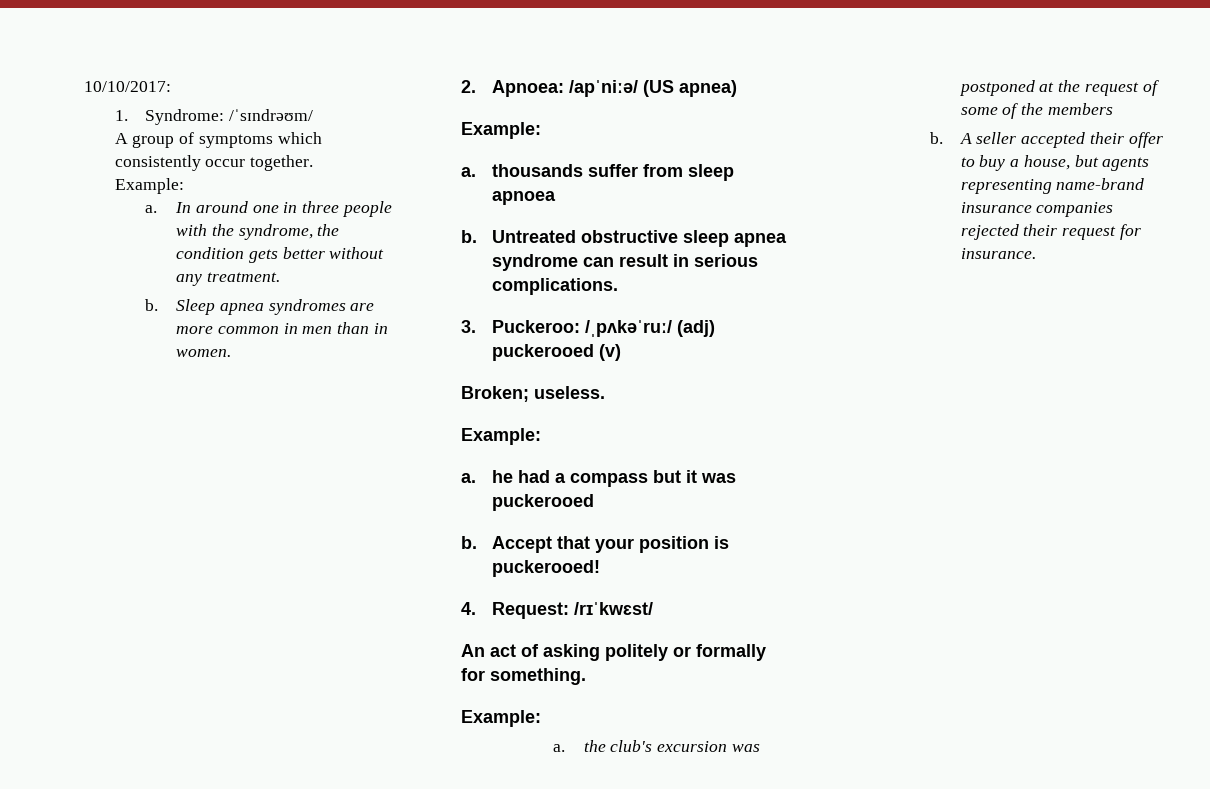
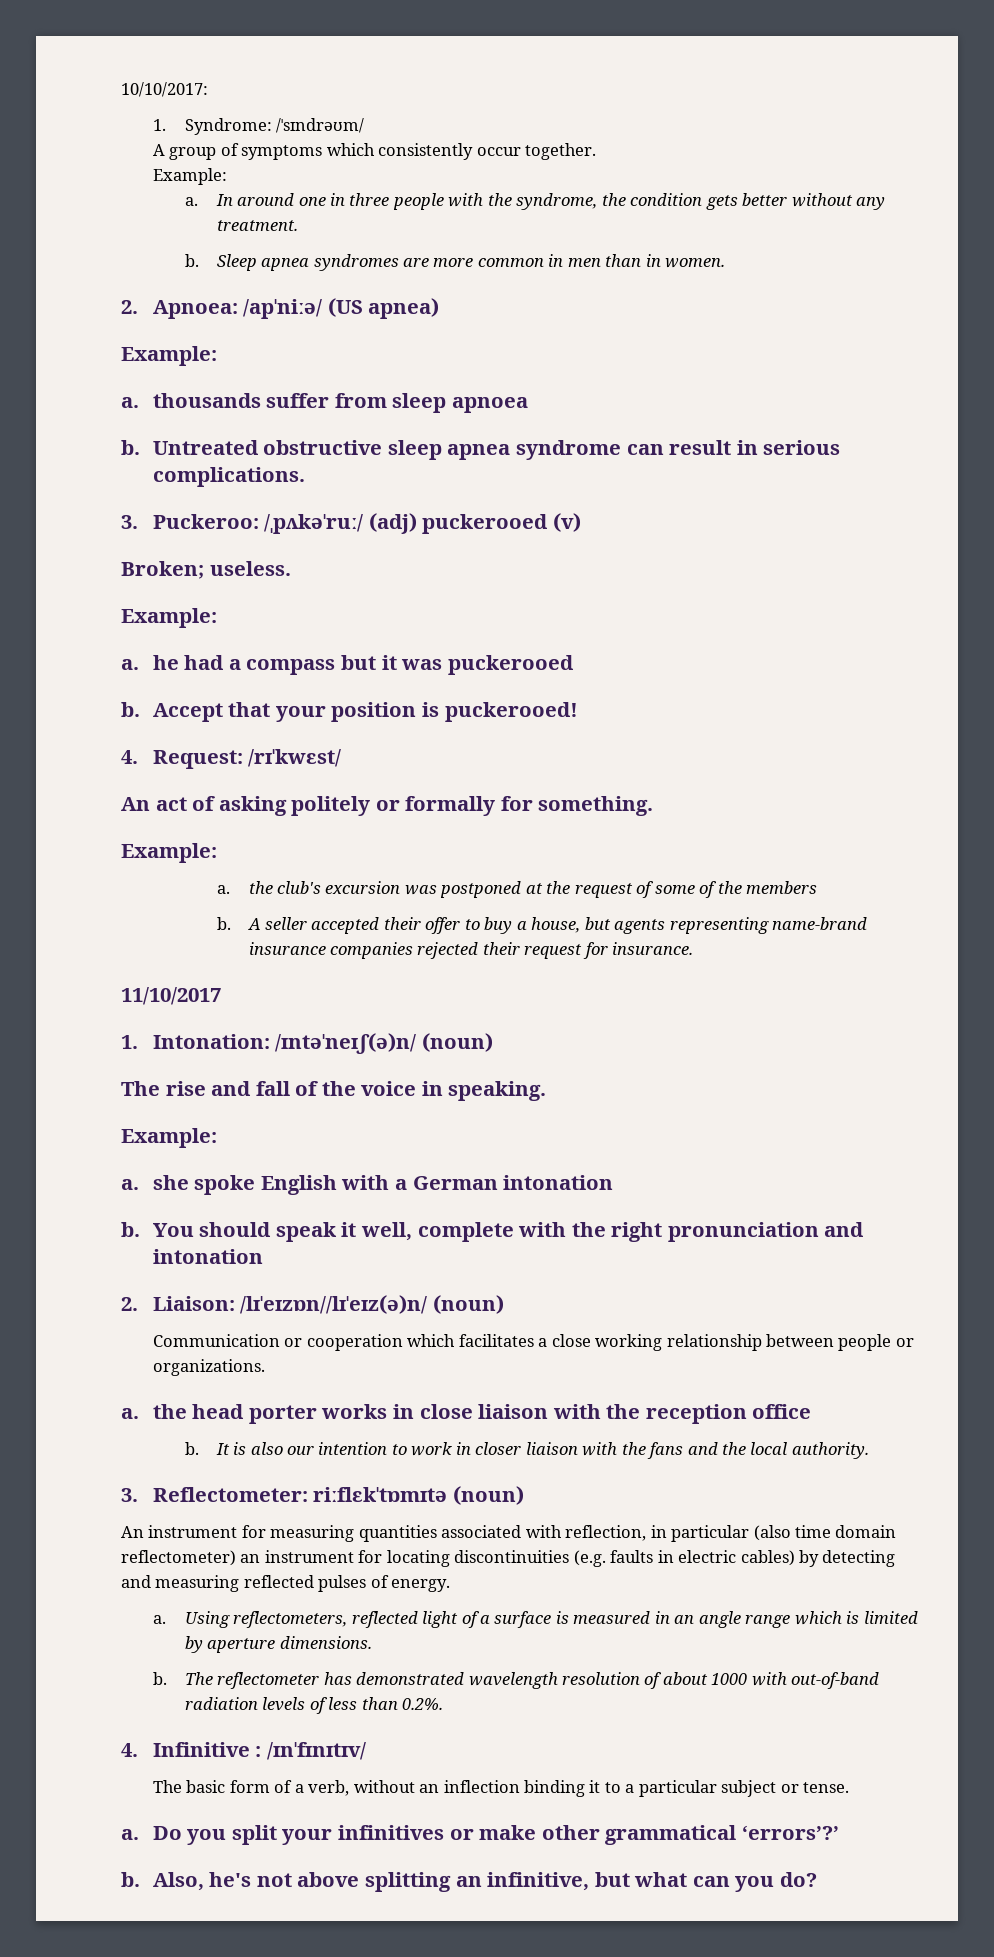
+ 11/10/2017
+ 1. Intonation: /ɪntəˈneɪʃ(ə)n/ (noun)
+ The rise and fall of the voice in speaking.
+ Example:
+ a. she spoke English with a German intonation
+ b. You should speak it well, complete with the right pronunciation and intonation
+ 2. Liaison: /lɪˈeɪzɒn//lɪˈeɪz(ə)n/ (noun)
+ Communication or cooperation which facilitates a close working relationship between people or organizations.
+ a. the head porter works in close liaison with the reception office
+ b. It is also our intention to work in closer liaison with the fans and the local authority.
+ 3. Reflectometer: riːflɛkˈtɒmɪtə (noun)
+ An instrument for measuring quantities associated with reflection, in particular (also time domain reflectometer) an instrument for locating discontinuities (e.g. faults in electric cables) by detecting and measuring reflected pulses of energy.
+ a. Using reflectometers, reflected light of a surface is measured in an angle range which is limited by aperture dimensions.
+ b. The reflectometer has demonstrated wavelength resolution of about 1000 with out-of-band radiation levels of less than 0.2%.
+ 4. Infinitive : /ɪnˈfɪnɪtɪv/
+ The basic form of a verb, without an inflection binding it to a particular subject or tense.
+ a. Do you split your infinitives or make other grammatical ‘errors’?’
+ b. Also, he's not above splitting an infinitive, but what can you do?

